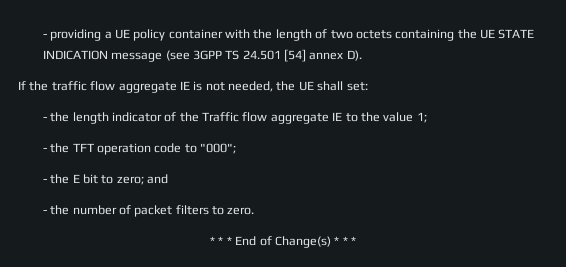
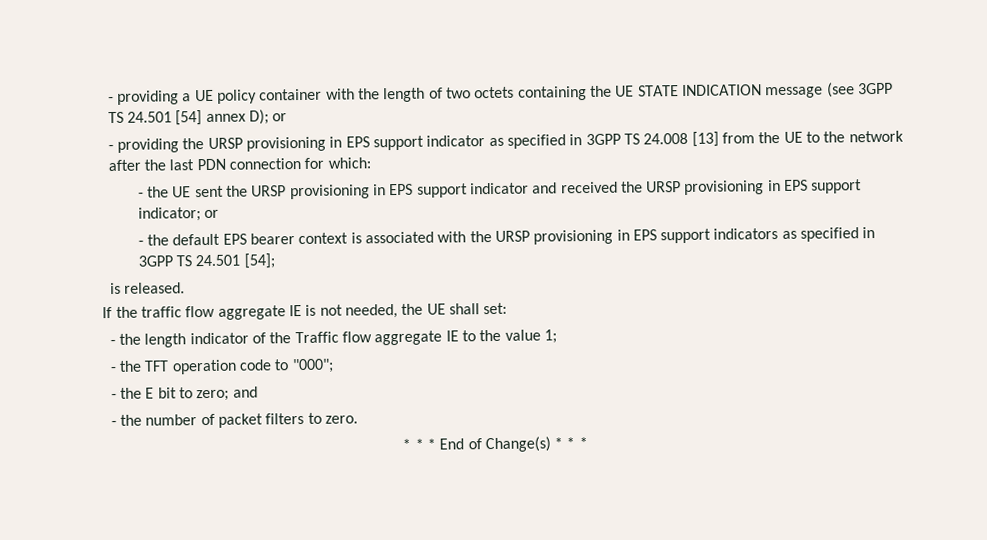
- - providing a UE policy container with the length of two octets containing the UE STATE INDICATION message (see 3GPP TS 24.501 [54] annex D).
+ - providing a UE policy container with the length of two octets containing the UE STATE INDICATION message (see 3GPP TS 24.501 [54] annex D); or
+ - providing the URSP provisioning in EPS support indicator as specified in 3GPP TS 24.008 [13] from the UE to the network after the last PDN connection for which:
+ - the UE sent the URSP provisioning in EPS support indicator and received the URSP provisioning in EPS support indicator; or
+ - the default EPS bearer context is associated with the URSP provisioning in EPS support indicators as specified in 3GPP TS 24.501 [54];
+ is released.

